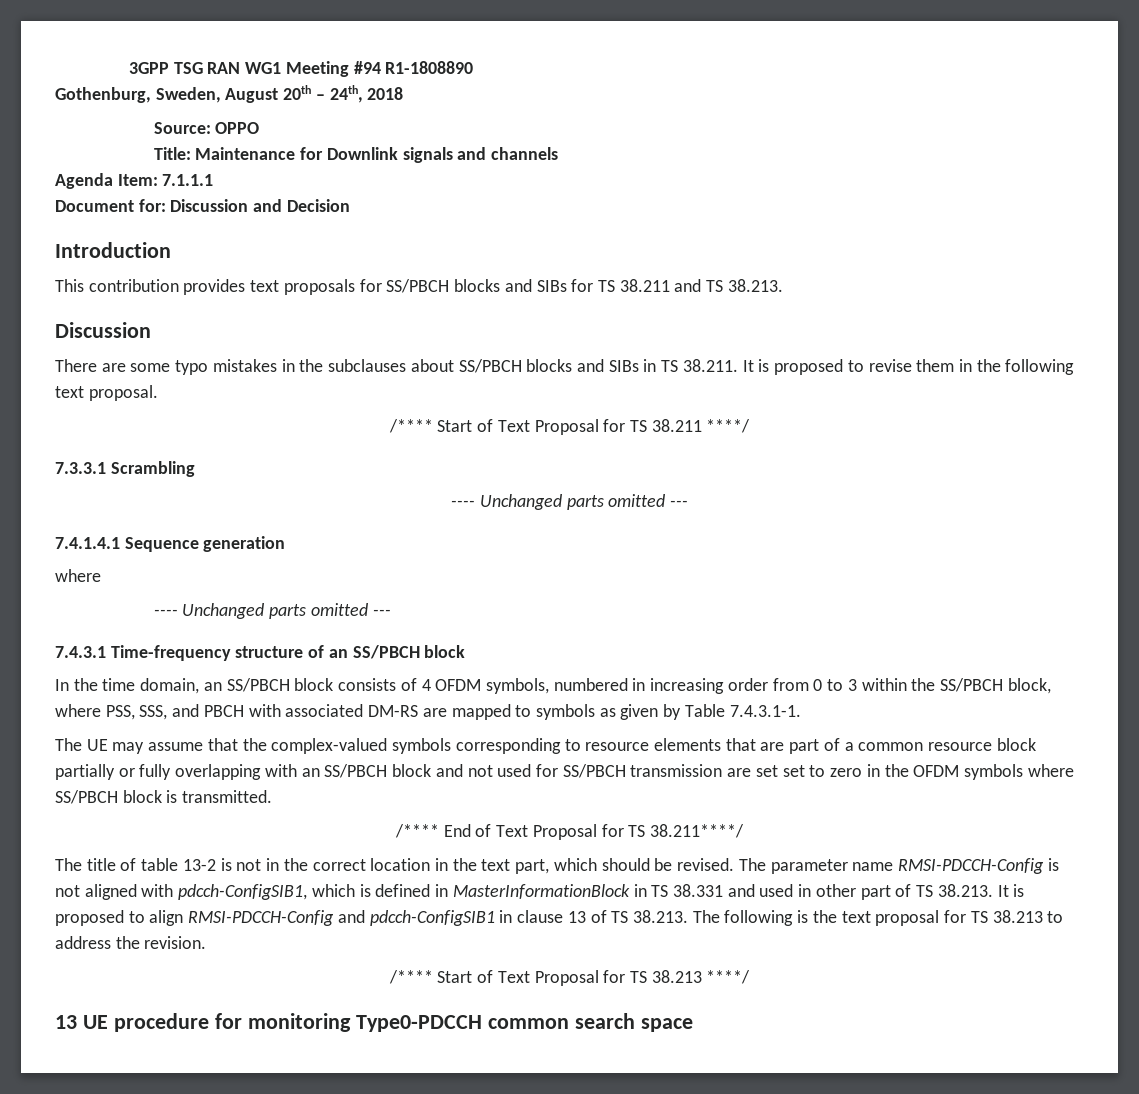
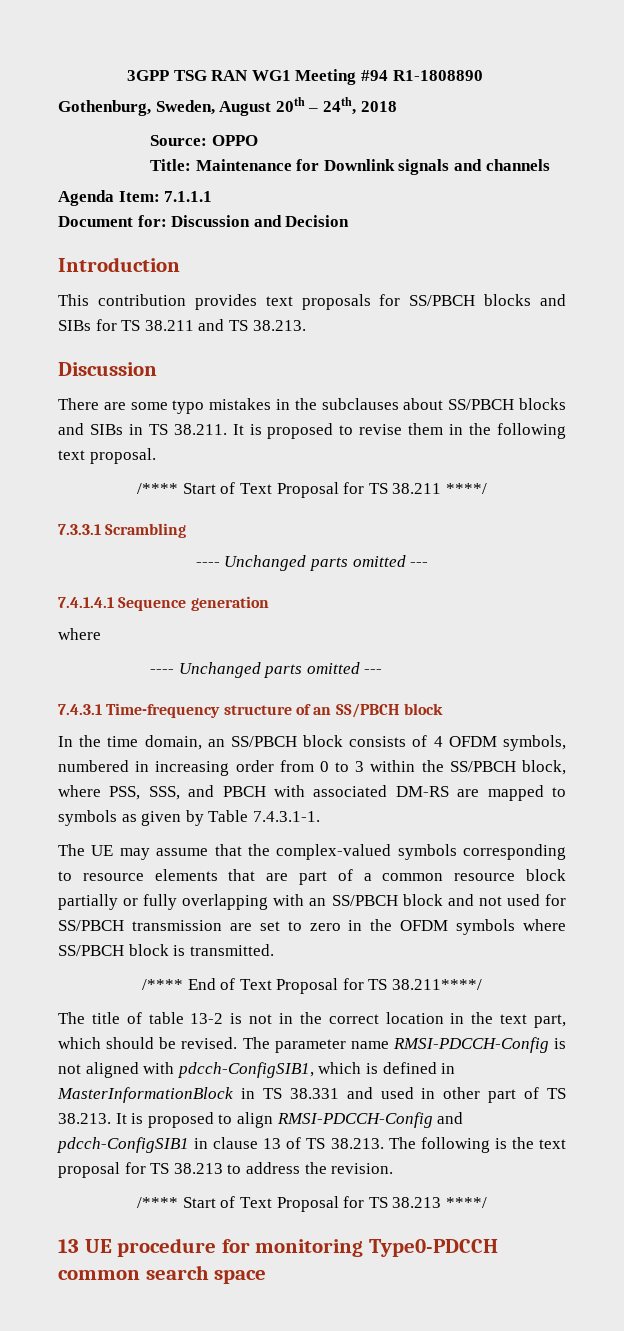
- The UE may assume that the complex-valued symbols corresponding to resource elements that are part of a common resource block partially or fully overlapping with an SS/PBCH block and not used for SS/PBCH transmission are set set to zero in the OFDM symbols where SS/PBCH block is transmitted.
+ The UE may assume that the complex-valued symbols corresponding to resource elements that are part of a common resource block partially or fully overlapping with an SS/PBCH block and not used for SS/PBCH transmission are set to zero in the OFDM symbols where SS/PBCH block is transmitted.

